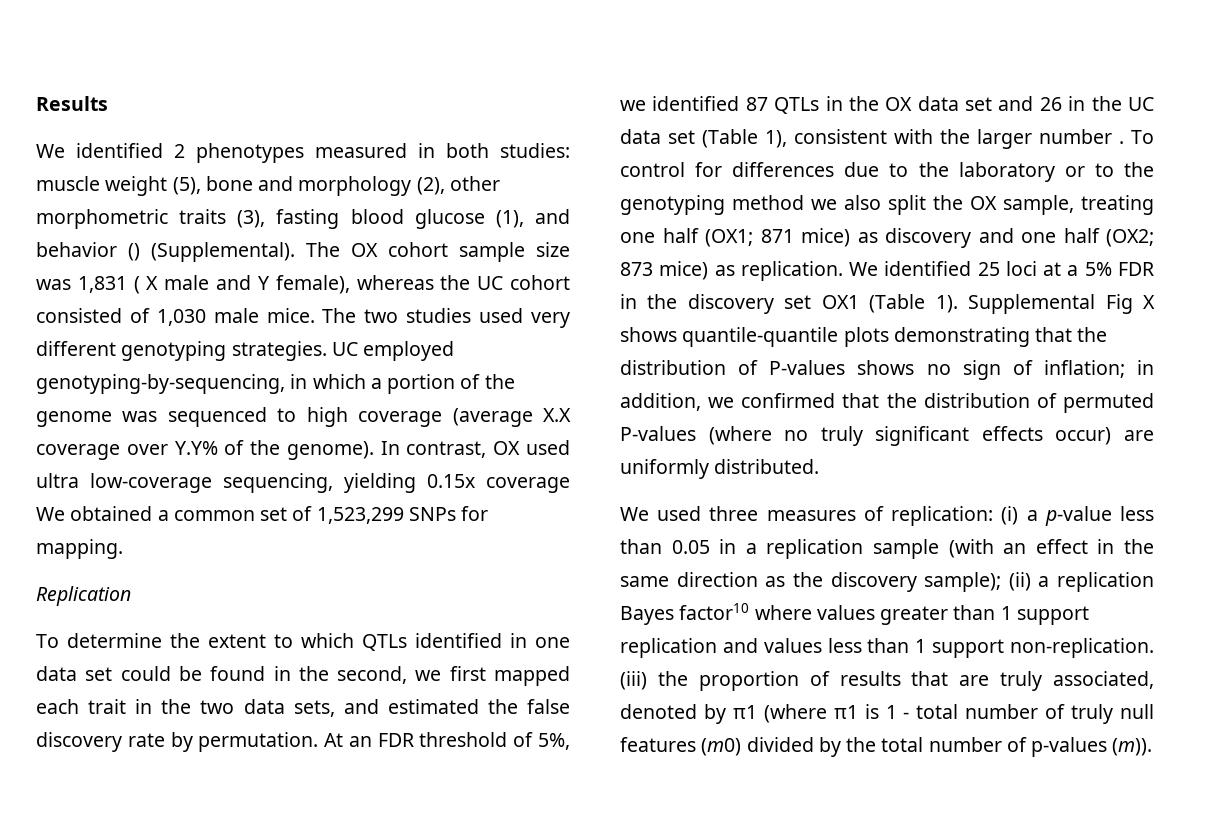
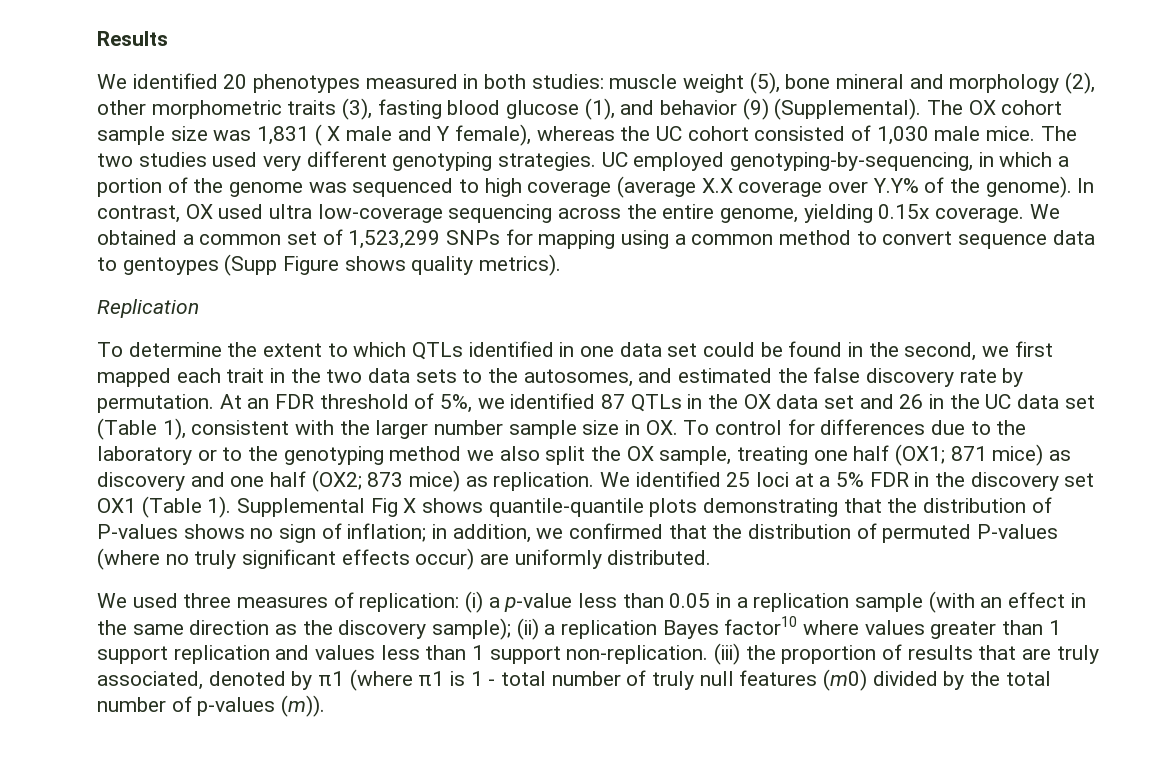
- We identified 2 phenotypes measured in both studies: muscle weight (5), bone and morphology (2), other morphometric traits (3), fasting blood glucose (1), and behavior () (Supplemental).
+ We identified 20 phenotypes measured in both studies: muscle weight (5), bone mineral and morphology (2), other morphometric traits (3), fasting blood glucose (1), and behavior (9) (Supplemental).
- In contrast, OX used ultra low-coverage sequencing, yielding 0.15x coverage We obtained a common set of 1,523,299 SNPs for mapping.
+ In contrast, OX used ultra low-coverage sequencing across the entire genome, yielding 0.15x coverage. We obtained a common set of 1,523,299 SNPs for mapping using a common method to convert sequence data to gentoypes (Supp Figure shows quality metrics).
- To determine the extent to which QTLs identified in one data set could be found in the second, we first mapped each trait in the two data sets, and estimated the false discovery rate by permutation.
+ To determine the extent to which QTLs identified in one data set could be found in the second, we first mapped each trait in the two data sets to the autosomes, and estimated the false discovery rate by permutation.
- At an FDR threshold of 5%, we identified 87 QTLs in the OX data set and 26 in the UC data set (Table 1), consistent with the larger number . To control for differences due to the laboratory or to the genotyping method we also split the OX sample, treating one half (OX1;
+ At an FDR threshold of 5%, we identified 87 QTLs in the OX data set and 26 in the UC data set (Table 1), consistent with the larger number sample size in OX. To control for differences due to the laboratory or to the genotyping method we also split the OX sample, treating one half (OX1;

